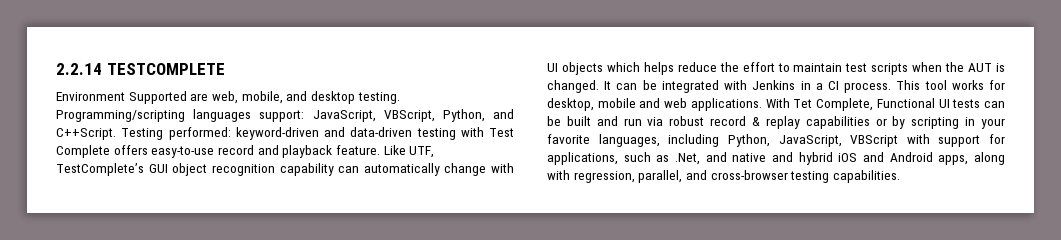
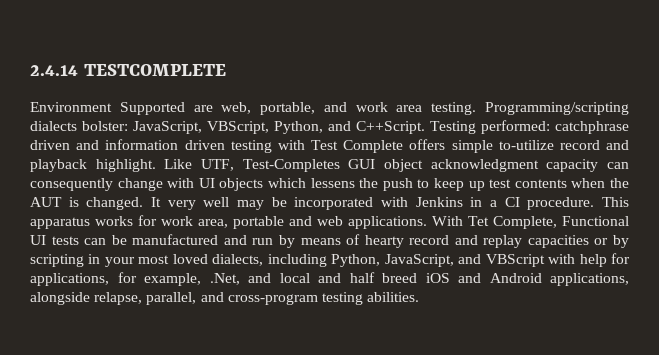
- 2.2.14 TESTCOMPLETE
+ 2.4.14 TESTCOMPLETE
- Environment Supported are web, mobile, and desktop testing. Programming/scripting languages support: JavaScript, VBScript, Python, and C++Script.
+ Environment Supported are web, portable, and work area testing. Programming/scripting dialects bolster: JavaScript, VBScript, Python, and C++Script.
- Testing performed: keyword-driven and data-driven testing with Test Complete offers easy-to-use record and playback feature.
+ Testing performed: catchphrase driven and information driven testing with Test Complete offers simple to-utilize record and playback highlight.
- Like UTF, TestComplete’s GUI object recognition capability can automatically change with UI objects which helps reduce the effort to maintain test scripts when the AUT is changed.
+ Like UTF, Test-Completes GUI object acknowledgment capacity can consequently change with UI objects which lessens the push to keep up test contents when the AUT is changed.
- It can be integrated with Jenkins in a CI process. This tool works for desktop, mobile and web applications.
+ It very well may be incorporated with Jenkins in a CI procedure. This apparatus works for work area, portable and web applications.
- With Tet Complete, Functional UI tests can be built and run via robust record & replay capabilities or by scripting in your favorite languages, including Python, JavaScript, VBScript with support for applications, such as .Net, and native and hybrid iOS and Android apps, along with regression, parallel, and cross-browser testing capabilities.
+ With Tet Complete, Functional UI tests can be manufactured and run by means of hearty record and replay capacities or by scripting in your most loved dialects, including Python, JavaScript, and VBScript with help for applications, for example, .Net, and local and half breed iOS and Android applications, alongside relapse, parallel, and cross-program testing abilities.

